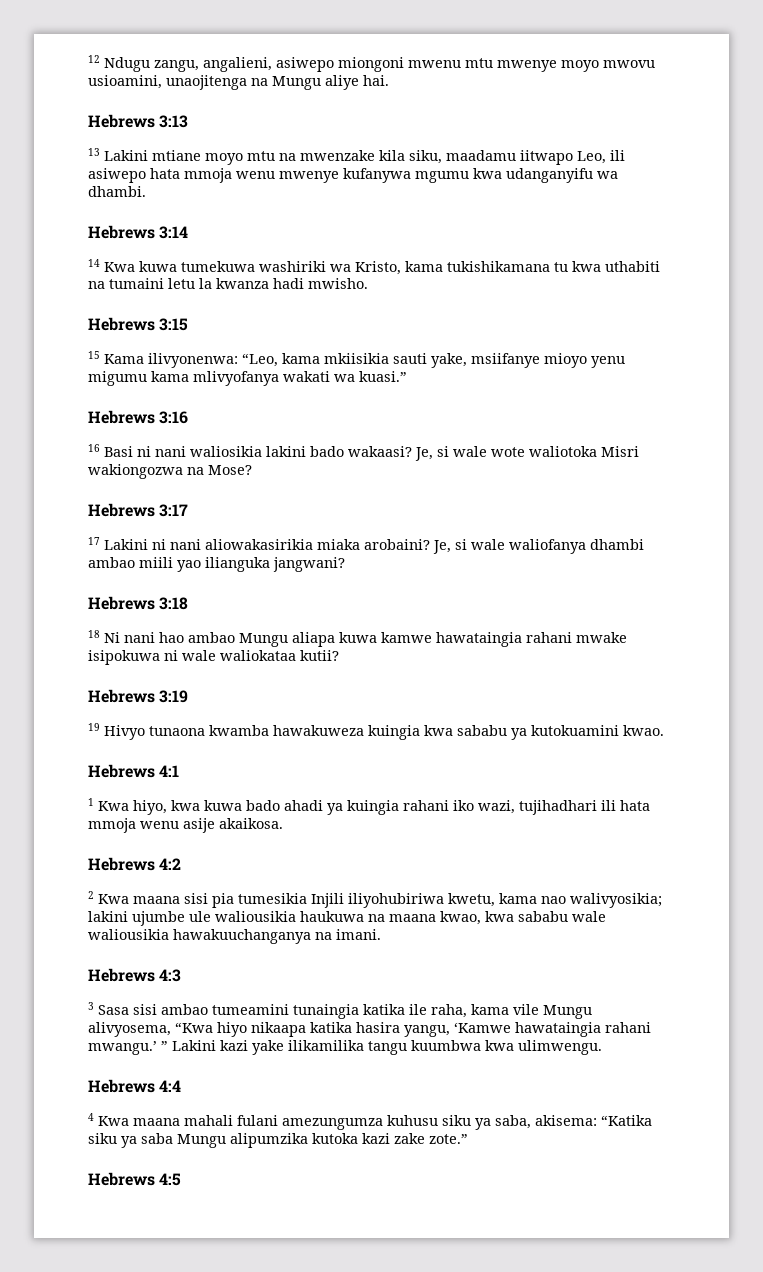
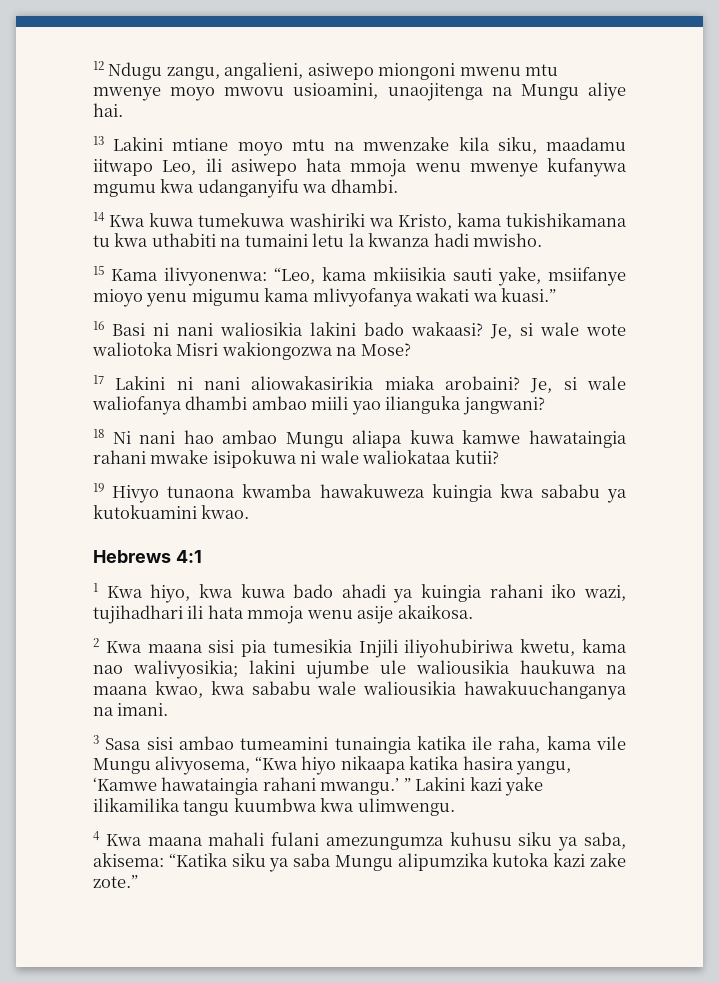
- Hebrews 3:13
- Hebrews 3:14
- Hebrews 3:15
- Hebrews 3:16
- Hebrews 3:17
- Hebrews 3:18
- Hebrews 3:19
- Hebrews 4:2
- Hebrews 4:3
- Hebrews 4:4
- Hebrews 4:5

